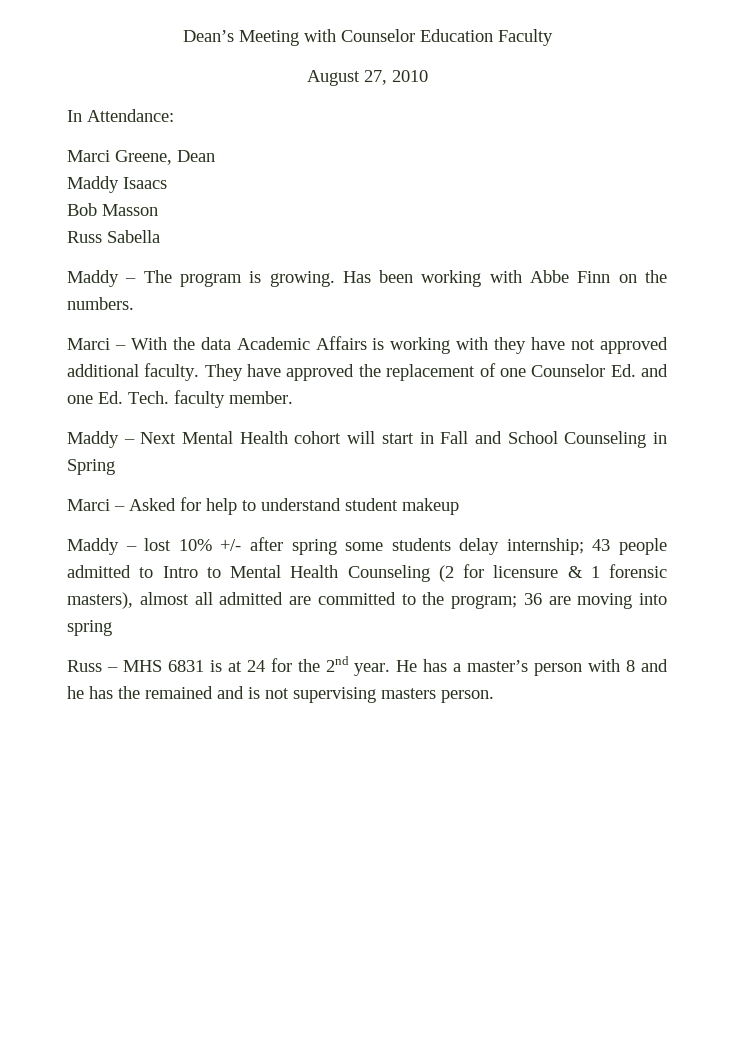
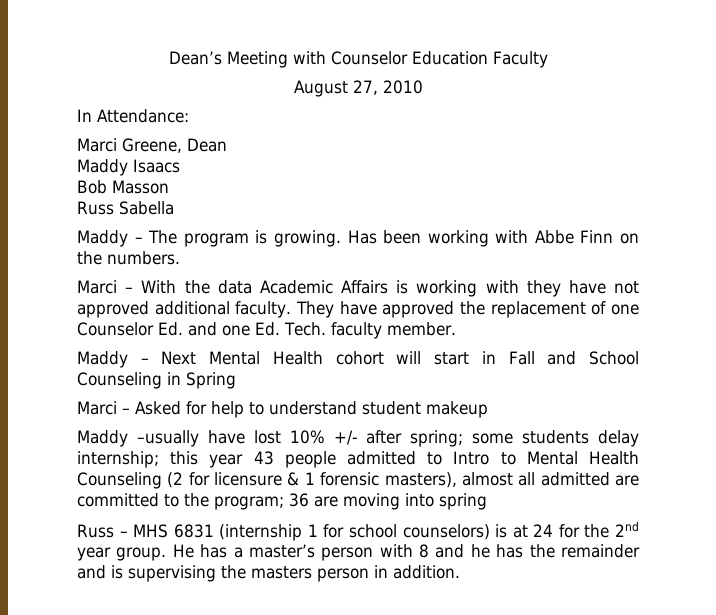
- Maddy – lost 10% +/- after spring some students delay internship; 43 people admitted to Intro to Mental Health Counseling (2 for licensure & 1 forensic masters), almost all admitted are committed to the program; 36 are moving into spring
+ Maddy –usually have lost 10% +/- after spring; some students delay internship; this year 43 people admitted to Intro to Mental Health Counseling (2 for licensure & 1 forensic masters), almost all admitted are committed to the program; 36 are moving into spring
- Russ – MHS 6831 is at 24 for the 2nd year.
+ Russ – MHS 6831 (internship 1 for school counselors) is at 24 for the 2nd year group.
- He has a master’s person with 8 and he has the remained and is not supervising masters person.
+ He has a master’s person with 8 and he has the remainder and is supervising the masters person in addition.

